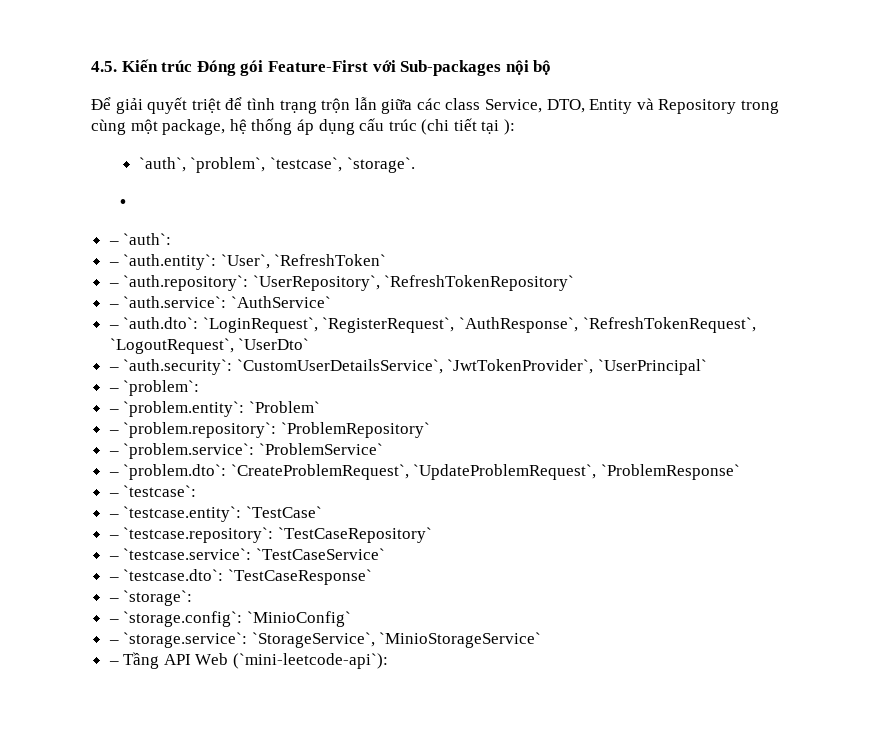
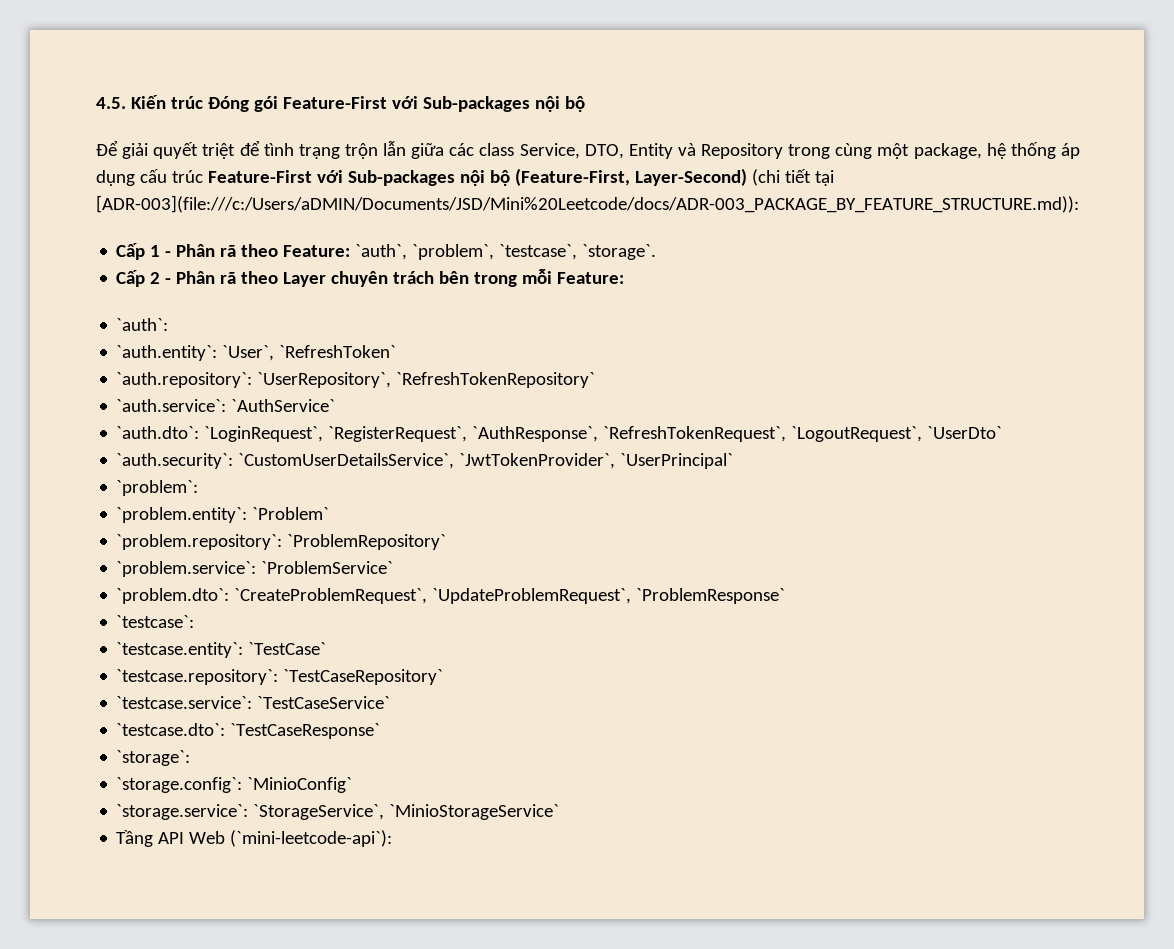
- Để giải quyết triệt để tình trạng trộn lẫn giữa các class Service, DTO, Entity và Repository trong cùng một package, hệ thống áp dụng cấu trúc (chi tiết tại ):
- `auth`, `problem`, `testcase`, `storage`.
- •
- – `auth`:
+ Để giải quyết triệt để tình trạng trộn lẫn giữa các class Service, DTO, Entity và Repository trong cùng một package, hệ thống áp dụng cấu trúc Feature-First với Sub-packages nội bộ (Feature-First, Layer-Second) (chi tiết tại [ADR-003](file:///c:/Users/aDMIN/Documents/JSD/Mini%20Leetcode/docs/ADR-003_PACKAGE_BY_FEATURE_STRUCTURE.md)):
+ Cấp 1 - Phân rã theo Feature: `auth`, `problem`, `testcase`, `storage`.
+ Cấp 2 - Phân rã theo Layer chuyên trách bên trong mỗi Feature:
+ `auth`:
- – `auth.entity`: `User`, `RefreshToken`
+ `auth.entity`: `User`, `RefreshToken`
- – `auth.repository`: `UserRepository`, `RefreshTokenRepository`
+ `auth.repository`: `UserRepository`, `RefreshTokenRepository`
- – `auth.service`: `AuthService`
+ `auth.service`: `AuthService`
- – `auth.dto`: `LoginRequest`, `RegisterRequest`, `AuthResponse`, `RefreshTokenRequest`, `LogoutRequest`, `UserDto`
+ `auth.dto`: `LoginRequest`, `RegisterRequest`, `AuthResponse`, `RefreshTokenRequest`, `LogoutRequest`, `UserDto`
- – `auth.security`: `CustomUserDetailsService`, `JwtTokenProvider`, `UserPrincipal`
+ `auth.security`: `CustomUserDetailsService`, `JwtTokenProvider`, `UserPrincipal`
- – `problem`:
+ `problem`:
- – `problem.entity`: `Problem`
+ `problem.entity`: `Problem`
- – `problem.repository`: `ProblemRepository`
+ `problem.repository`: `ProblemRepository`
- – `problem.service`: `ProblemService`
+ `problem.service`: `ProblemService`
- – `problem.dto`: `CreateProblemRequest`, `UpdateProblemRequest`, `ProblemResponse`
+ `problem.dto`: `CreateProblemRequest`, `UpdateProblemRequest`, `ProblemResponse`
- – `testcase`:
+ `testcase`:
- – `testcase.entity`: `TestCase`
+ `testcase.entity`: `TestCase`
- – `testcase.repository`: `TestCaseRepository`
+ `testcase.repository`: `TestCaseRepository`
- – `testcase.service`: `TestCaseService`
+ `testcase.service`: `TestCaseService`
- – `testcase.dto`: `TestCaseResponse`
+ `testcase.dto`: `TestCaseResponse`
- – `storage`:
+ `storage`:
- – `storage.config`: `MinioConfig`
+ `storage.config`: `MinioConfig`
- – `storage.service`: `StorageService`, `MinioStorageService`
+ `storage.service`: `StorageService`, `MinioStorageService`
- – Tầng API Web (`mini-leetcode-api`):
+ Tầng API Web (`mini-leetcode-api`):

